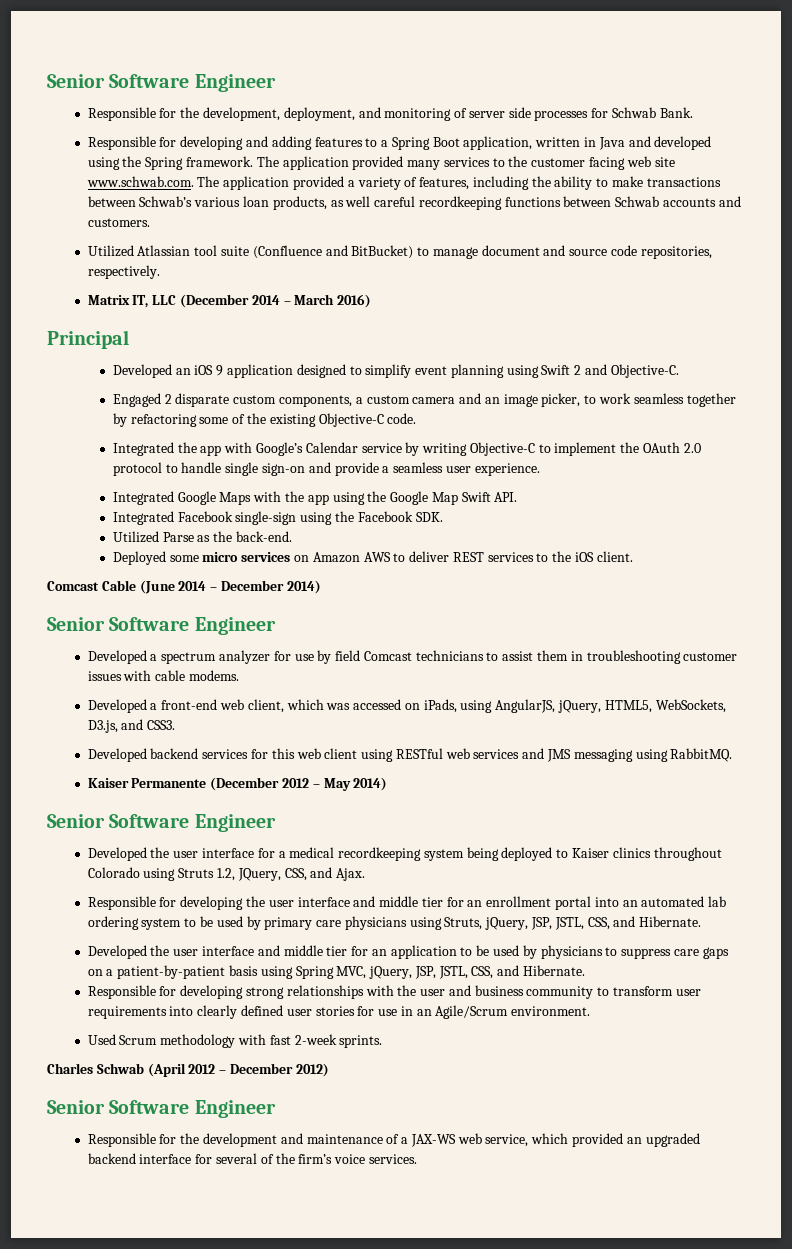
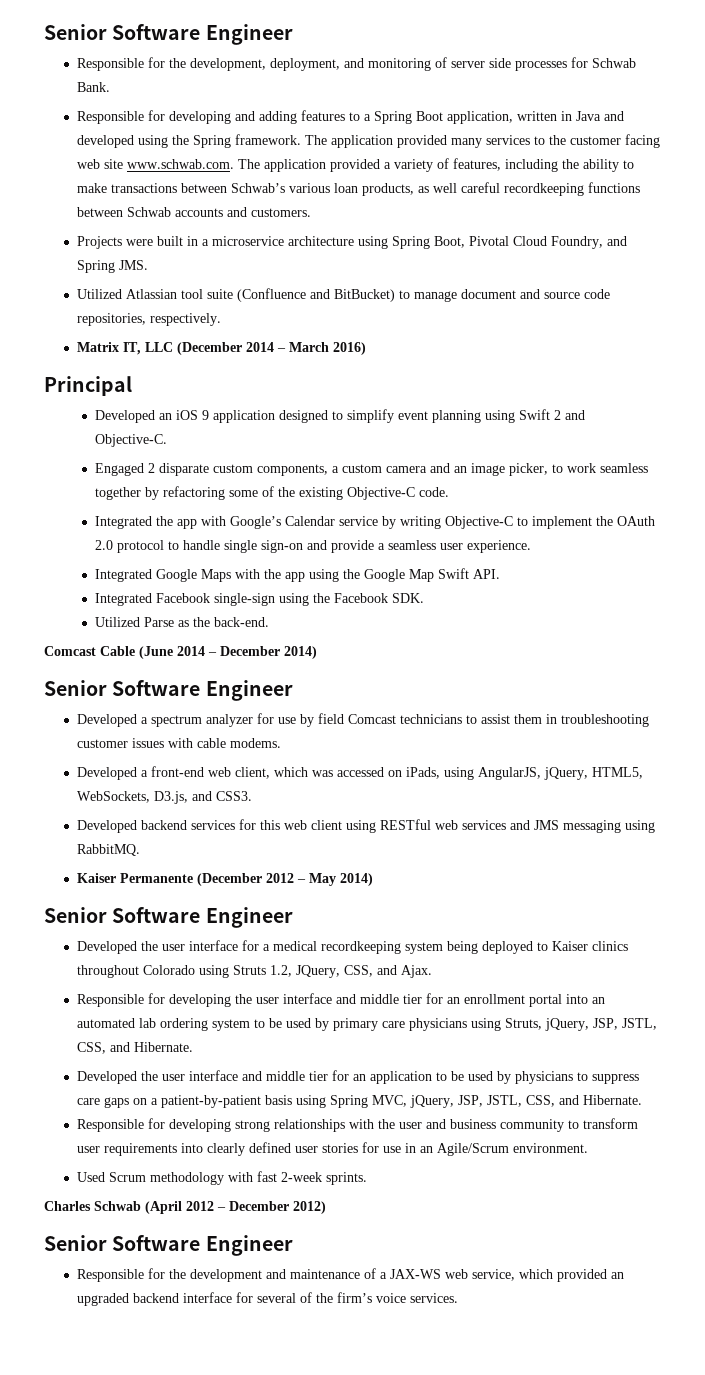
+ Projects were built in a microservice architecture using Spring Boot, Pivotal Cloud Foundry, and Spring JMS.
- Deployed some micro services on Amazon AWS to deliver REST services to the iOS client.

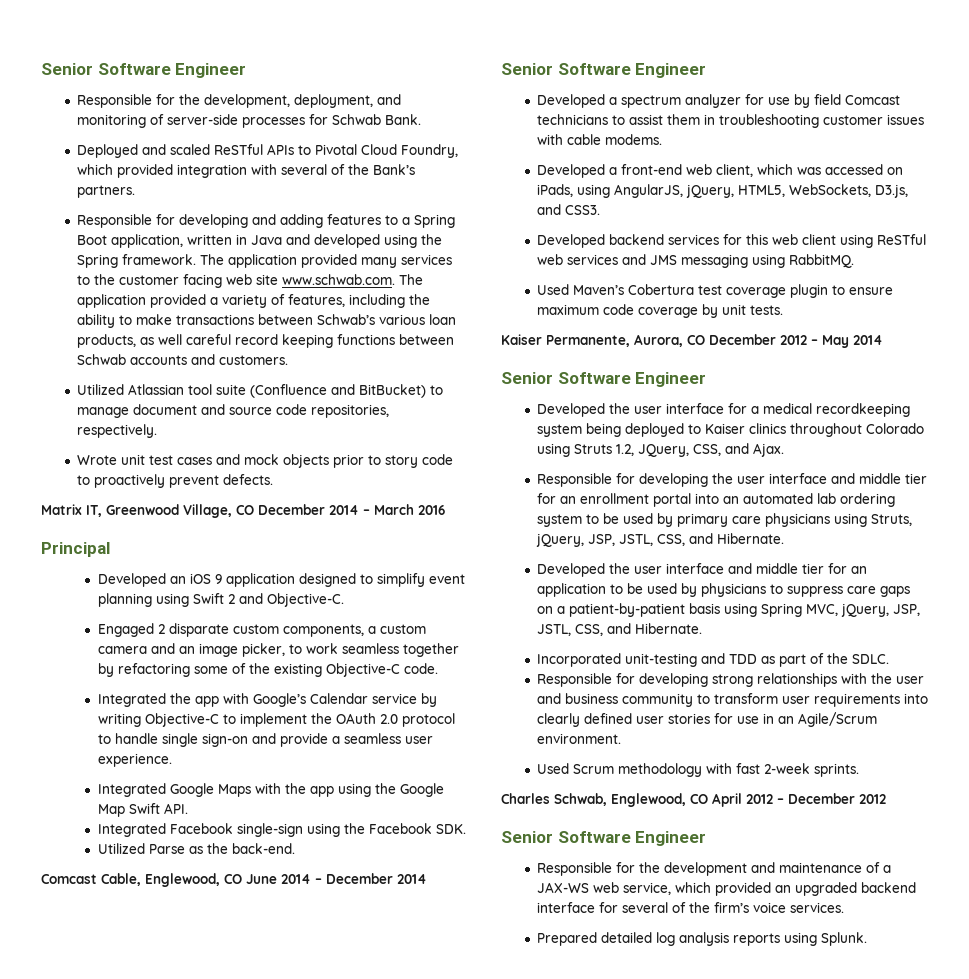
- Responsible for the development, deployment, and monitoring of server side processes for Schwab Bank.
+ Responsible for the development, deployment, and monitoring of server-side processes for Schwab Bank.
+ Deployed and scaled ReSTful APIs to Pivotal Cloud Foundry, which provided integration with several of the Bank’s partners.
- The application provided many services to the customer facing web site www.schwab.com. The application provided a variety of features, including the ability to make transactions between Schwab’s various loan products, as well careful recordkeeping functions between Schwab accounts and customers.
+ The application provided many services to the customer facing web site www.schwab.com. The application provided a variety of features, including the ability to make transactions between Schwab’s various loan products, as well careful record keeping functions between Schwab accounts and customers.
- Projects were built in a microservice architecture using Spring Boot, Pivotal Cloud Foundry, and Spring JMS.
- Matrix IT, LLC (December 2014 – March 2016)
+ Wrote unit test cases and mock objects prior to story code to proactively prevent defects.
+ Matrix IT, Greenwood Village, CO December 2014 – March 2016
- Comcast Cable (June 2014 – December 2014)
+ Comcast Cable, Englewood, CO June 2014 – December 2014
- Developed backend services for this web client using RESTful web services and JMS messaging using RabbitMQ.
+ Developed backend services for this web client using ReSTful web services and JMS messaging using RabbitMQ.
- Kaiser Permanente (December 2012 – May 2014)
+ Used Maven’s Cobertura test coverage plugin to ensure maximum code coverage by unit tests.
+ Kaiser Permanente, Aurora, CO December 2012 – May 2014
+ Incorporated unit-testing and TDD as part of the SDLC.
- Charles Schwab (April 2012 – December 2012)
+ Charles Schwab, Englewood, CO April 2012 – December 2012
+ Prepared detailed log analysis reports using Splunk.

